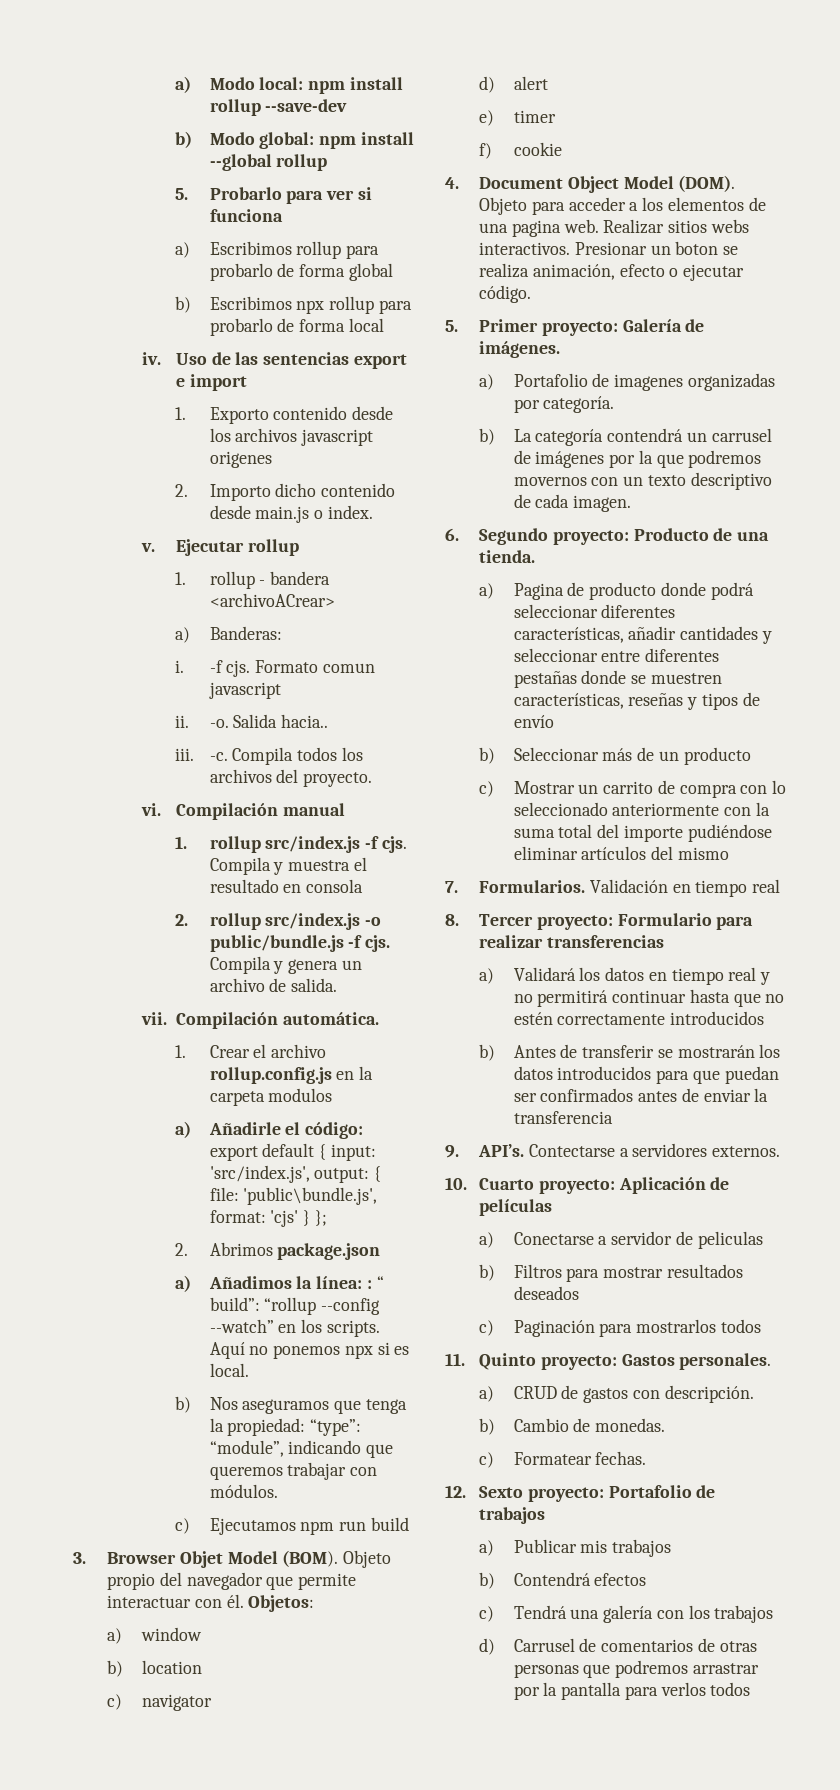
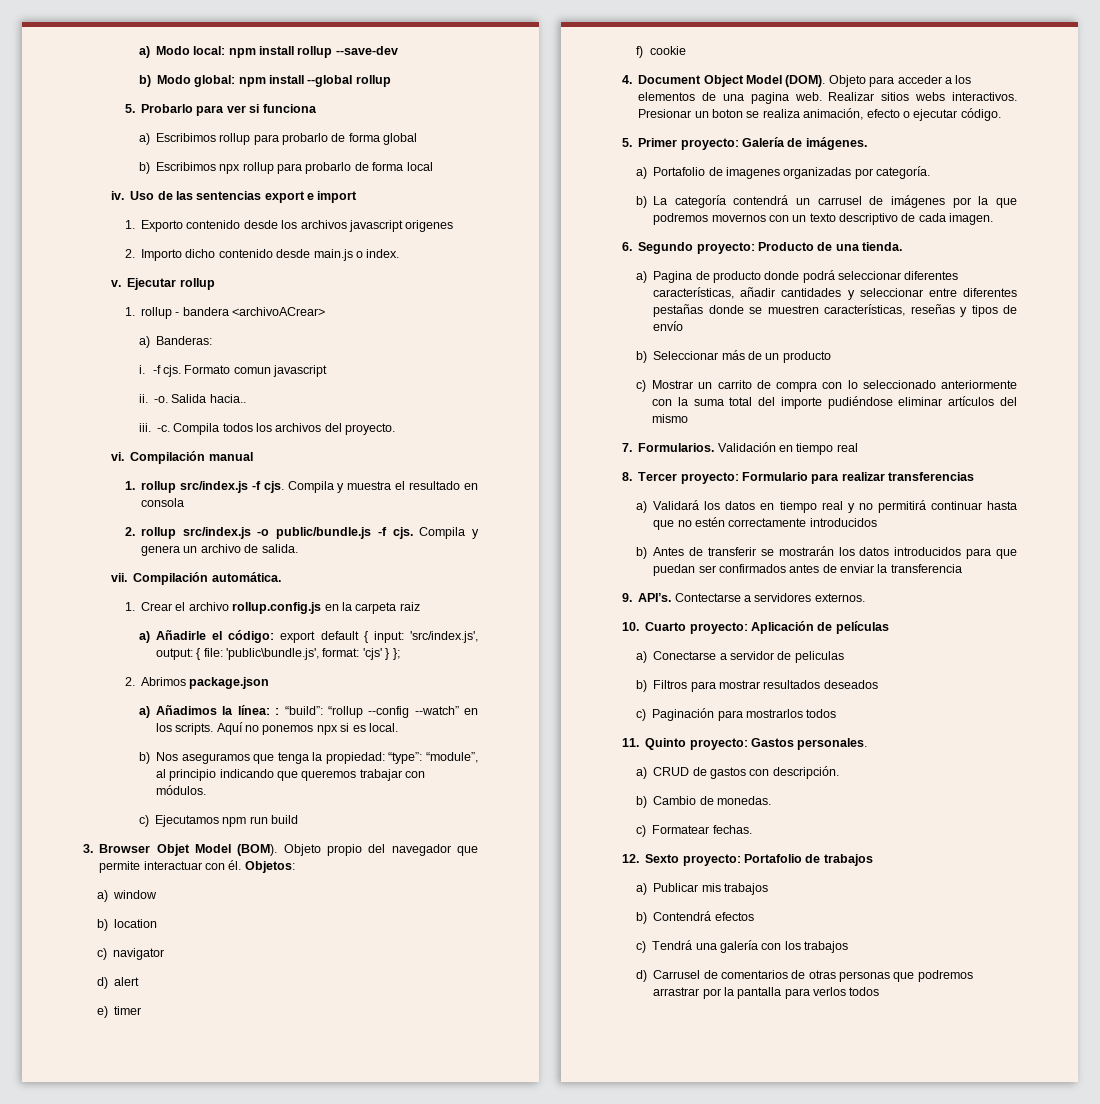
- 1. Crear el archivo rollup.config.js en la carpeta modulos
+ 1. Crear el archivo rollup.config.js en la carpeta raiz
- a) Añadimos la línea: : “ build”: “rollup --config --watch” en los scripts.
+ a) Añadimos la línea: : “build”: “rollup --config --watch” en los scripts.
- b) Nos aseguramos que tenga la propiedad: “type”: “module”, indicando que queremos trabajar con módulos.
+ b) Nos aseguramos que tenga la propiedad: “type”: “module”, al principio indicando que queremos trabajar con módulos.

